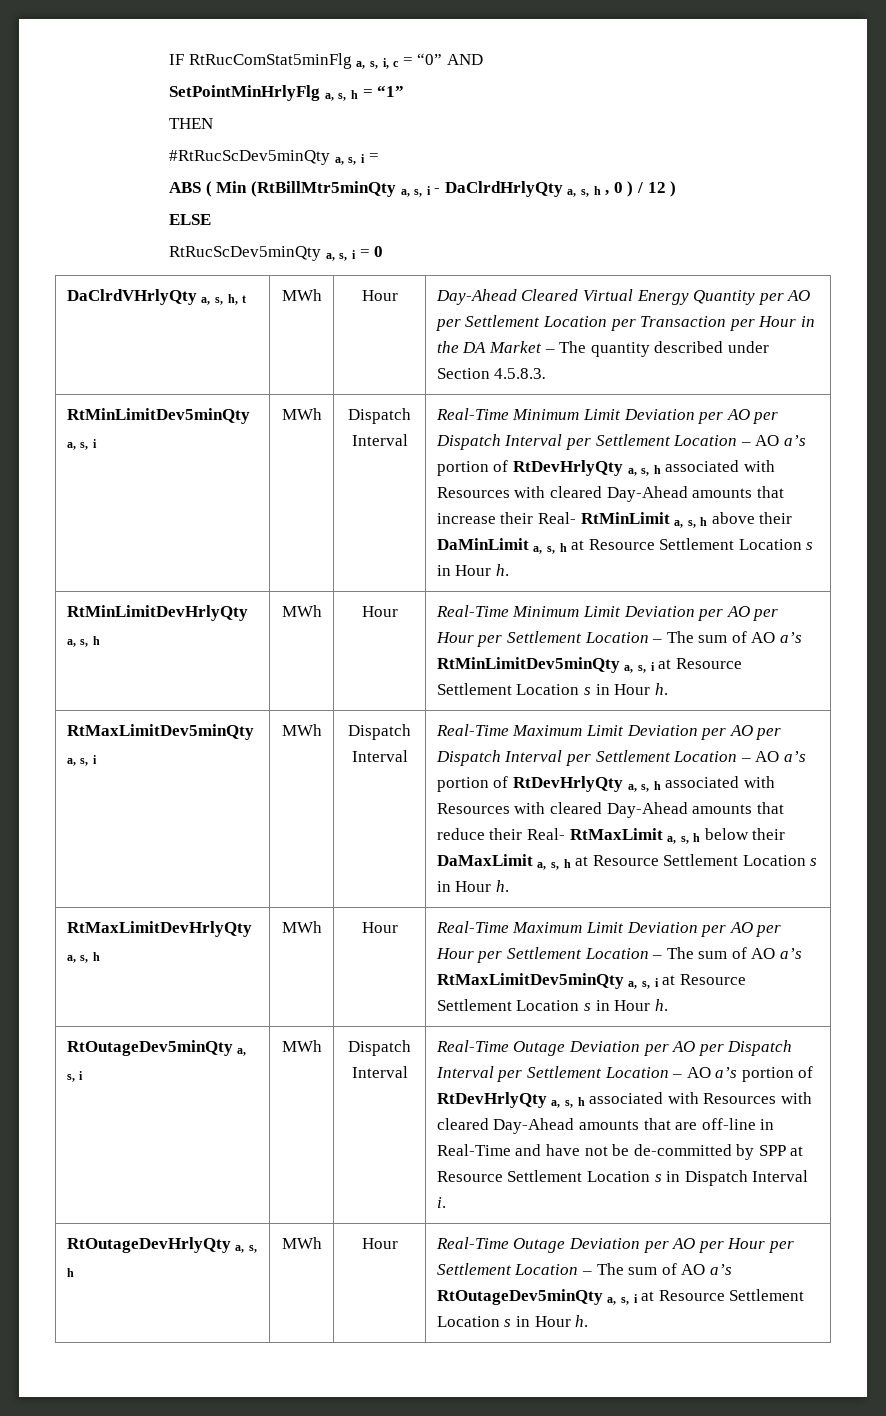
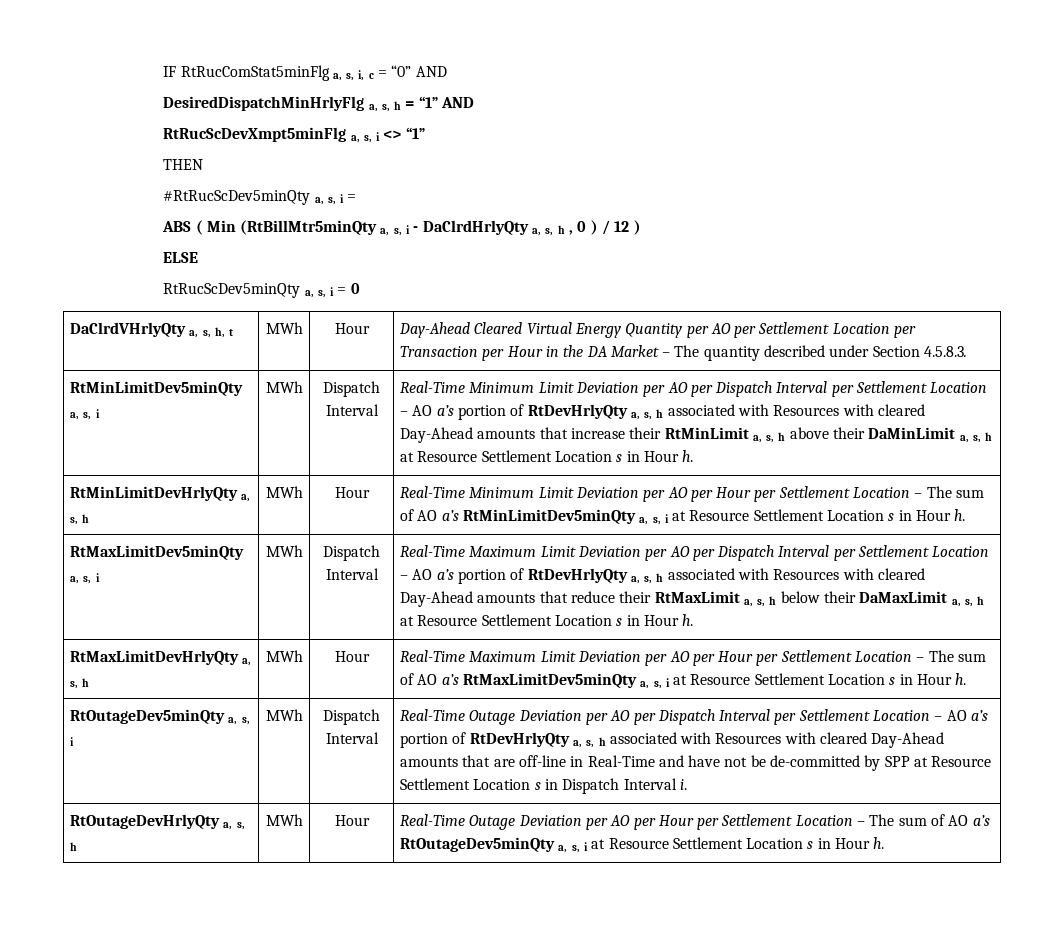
- SetPointMinHrlyFlg a, s, h = “1”
+ DesiredDispatchMinHrlyFlg a, s, h = “1” AND
+ RtRucScDevXmpt5minFlg a, s, i <> “1”
- Real-Time Minimum Limit Deviation per AO per Dispatch Interval per Settlement Location – AO a’s portion of RtDevHrlyQty a, s, h associated with Resources with cleared Day-Ahead amounts that increase their Real- RtMinLimit a, s, h above their DaMinLimit a, s, h at Resource Settlement Location s in Hour h.
+ Real-Time Minimum Limit Deviation per AO per Dispatch Interval per Settlement Location – AO a’s portion of RtDevHrlyQty a, s, h associated with Resources with cleared Day-Ahead amounts that increase their RtMinLimit a, s, h above their DaMinLimit a, s, h at Resource Settlement Location s in Hour h.
- Real-Time Maximum Limit Deviation per AO per Dispatch Interval per Settlement Location – AO a’s portion of RtDevHrlyQty a, s, h associated with Resources with cleared Day-Ahead amounts that reduce their Real- RtMaxLimit a, s, h below their DaMaxLimit a, s, h at Resource Settlement Location s in Hour h.
+ Real-Time Maximum Limit Deviation per AO per Dispatch Interval per Settlement Location – AO a’s portion of RtDevHrlyQty a, s, h associated with Resources with cleared Day-Ahead amounts that reduce their RtMaxLimit a, s, h below their DaMaxLimit a, s, h at Resource Settlement Location s in Hour h.

